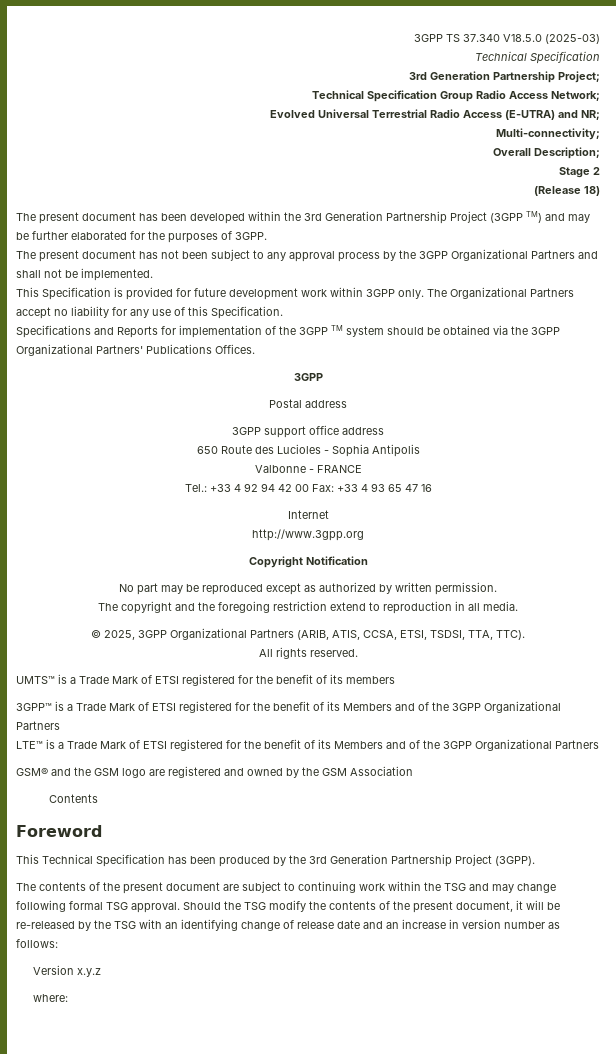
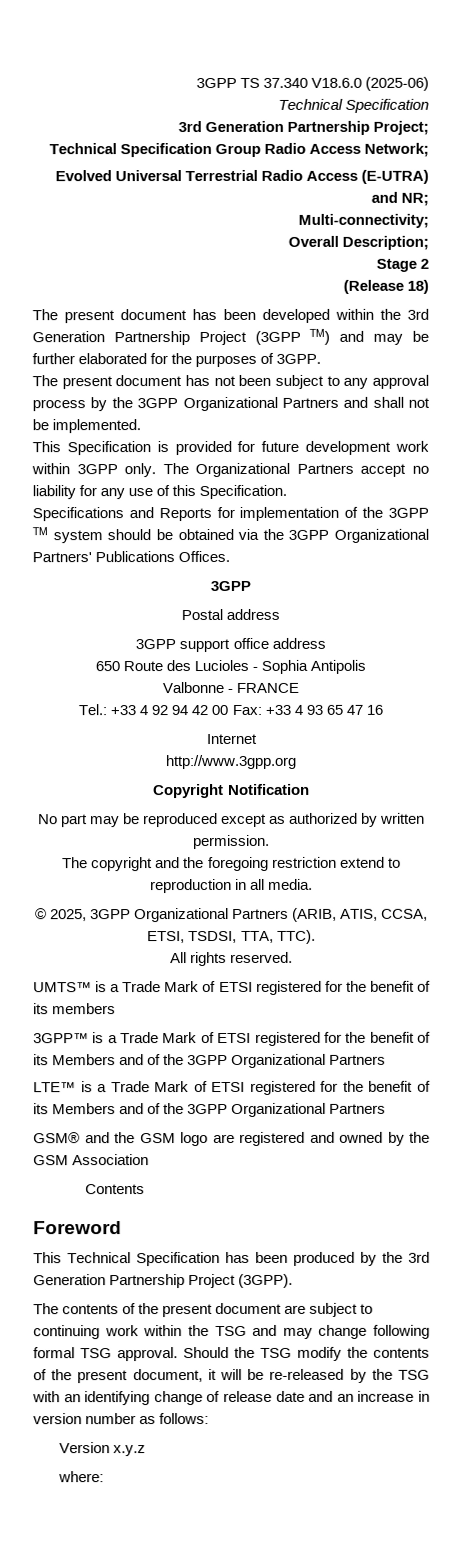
- 3GPP TS 37.340 V18.5.0 (2025-03)
+ 3GPP TS 37.340 V18.6.0 (2025-06)

